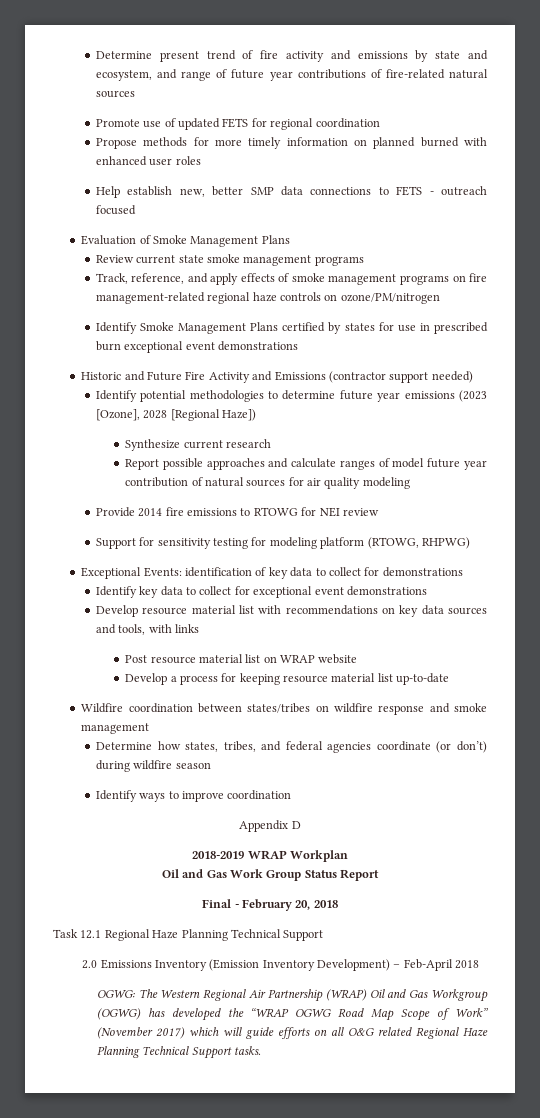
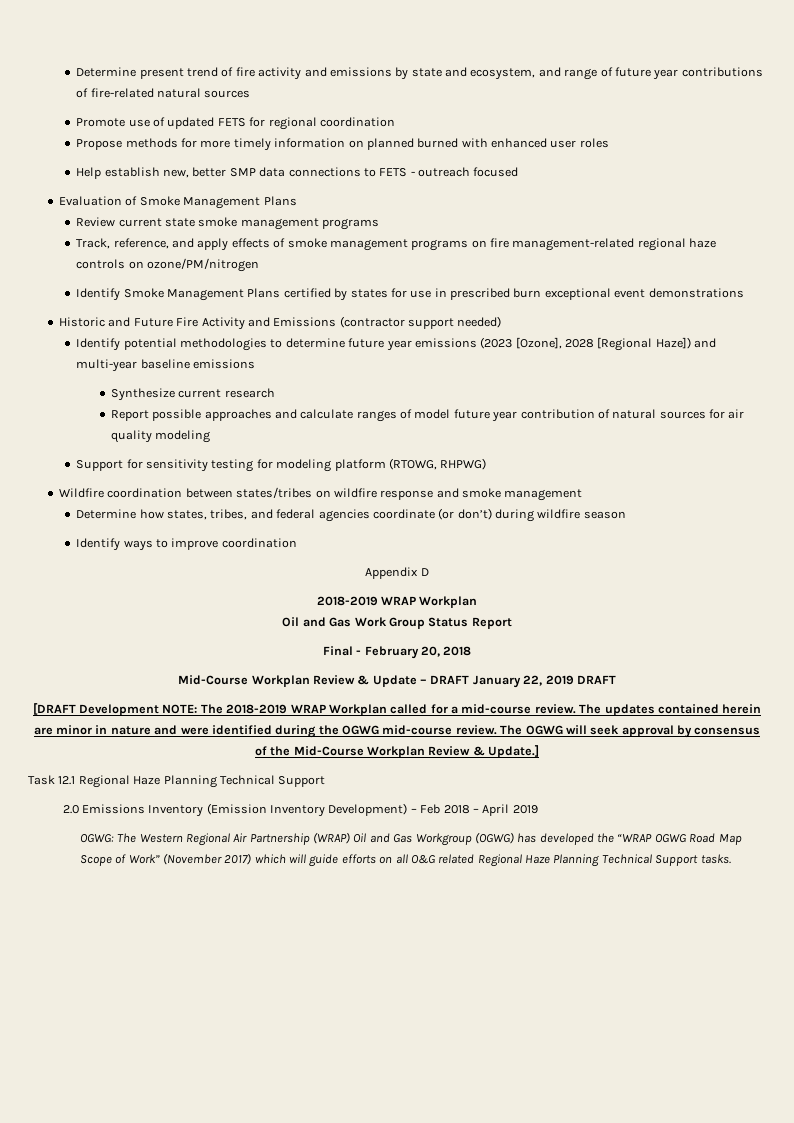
- Identify potential methodologies to determine future year emissions (2023 [Ozone], 2028 [Regional Haze])
+ Identify potential methodologies to determine future year emissions (2023 [Ozone], 2028 [Regional Haze]) and multi-year baseline emissions
- Provide 2014 fire emissions to RTOWG for NEI review
- Exceptional Events: identification of key data to collect for demonstrations
- Identify key data to collect for exceptional event demonstrations
- Develop resource material list with recommendations on key data sources and tools, with links
- Post resource material list on WRAP website
- Develop a process for keeping resource material list up-to-date
+ Mid-Course Workplan Review & Update – DRAFT January 22, 2019 DRAFT
+ [DRAFT Development NOTE: The 2018-2019 WRAP Workplan called for a mid-course review. The updates contained herein are minor in nature and were identified during the OGWG mid-course review. The OGWG will seek approval by consensus of the Mid-Course Workplan Review & Update.]
- 2.0 Emissions Inventory (Emission Inventory Development) – Feb-April 2018
+ 2.0 Emissions Inventory (Emission Inventory Development) – Feb 2018 – April 2019

